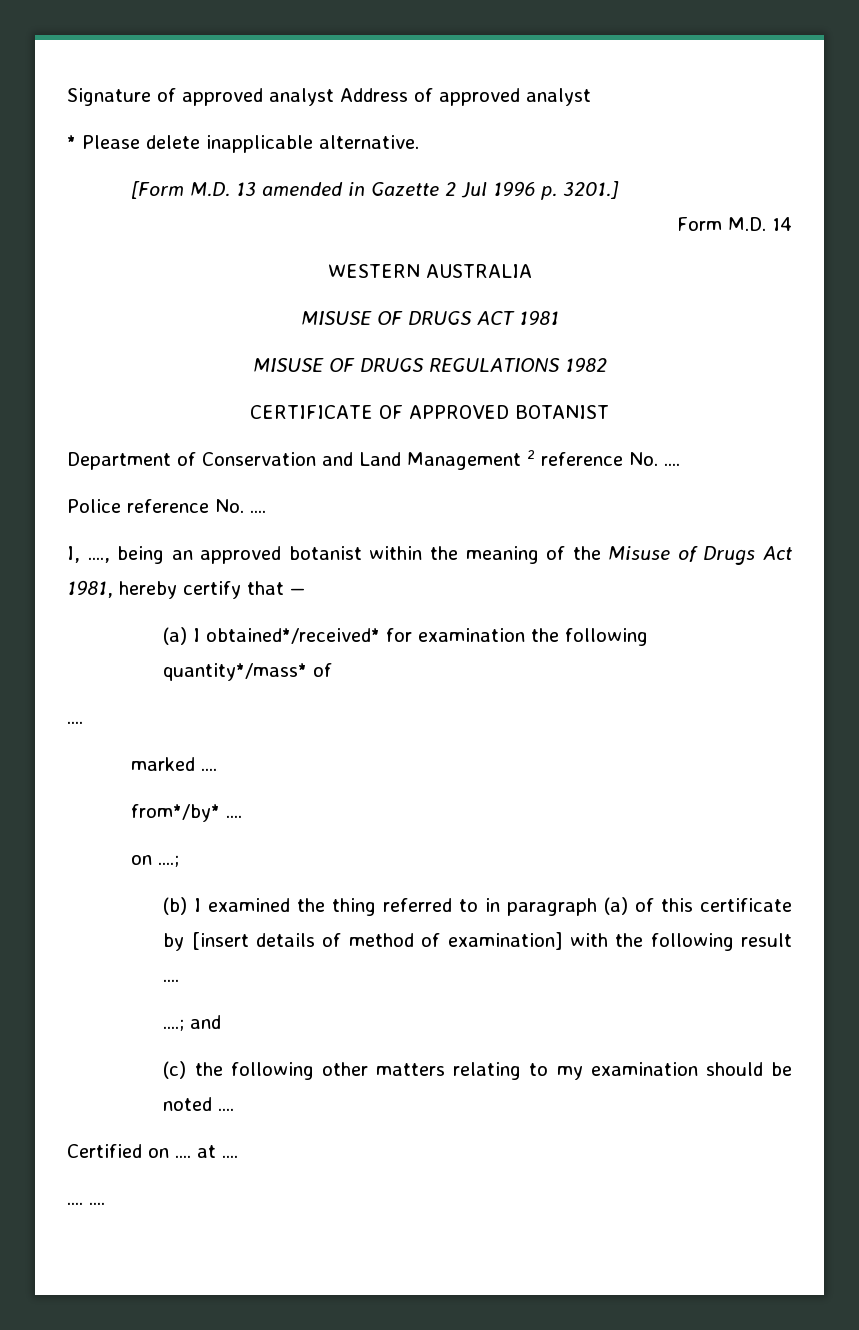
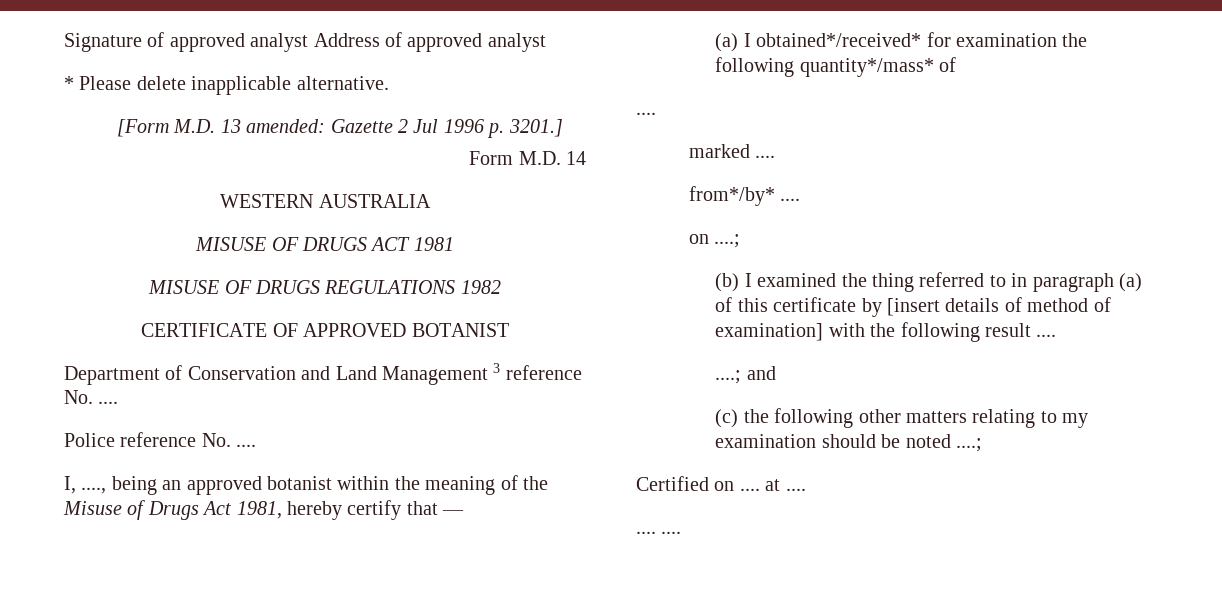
- [Form M.D. 13 amended in Gazette 2 Jul 1996 p. 3201.]
+ [Form M.D. 13 amended: Gazette 2 Jul 1996 p. 3201.]
- Department of Conservation and Land Management 2 reference No. ....
+ Department of Conservation and Land Management 3 reference No. ....
- (c) the following other matters relating to my examination should be noted ....
+ (c) the following other matters relating to my examination should be noted ....;

